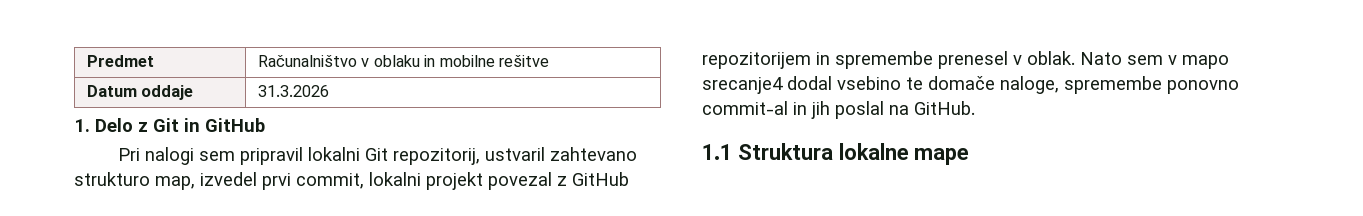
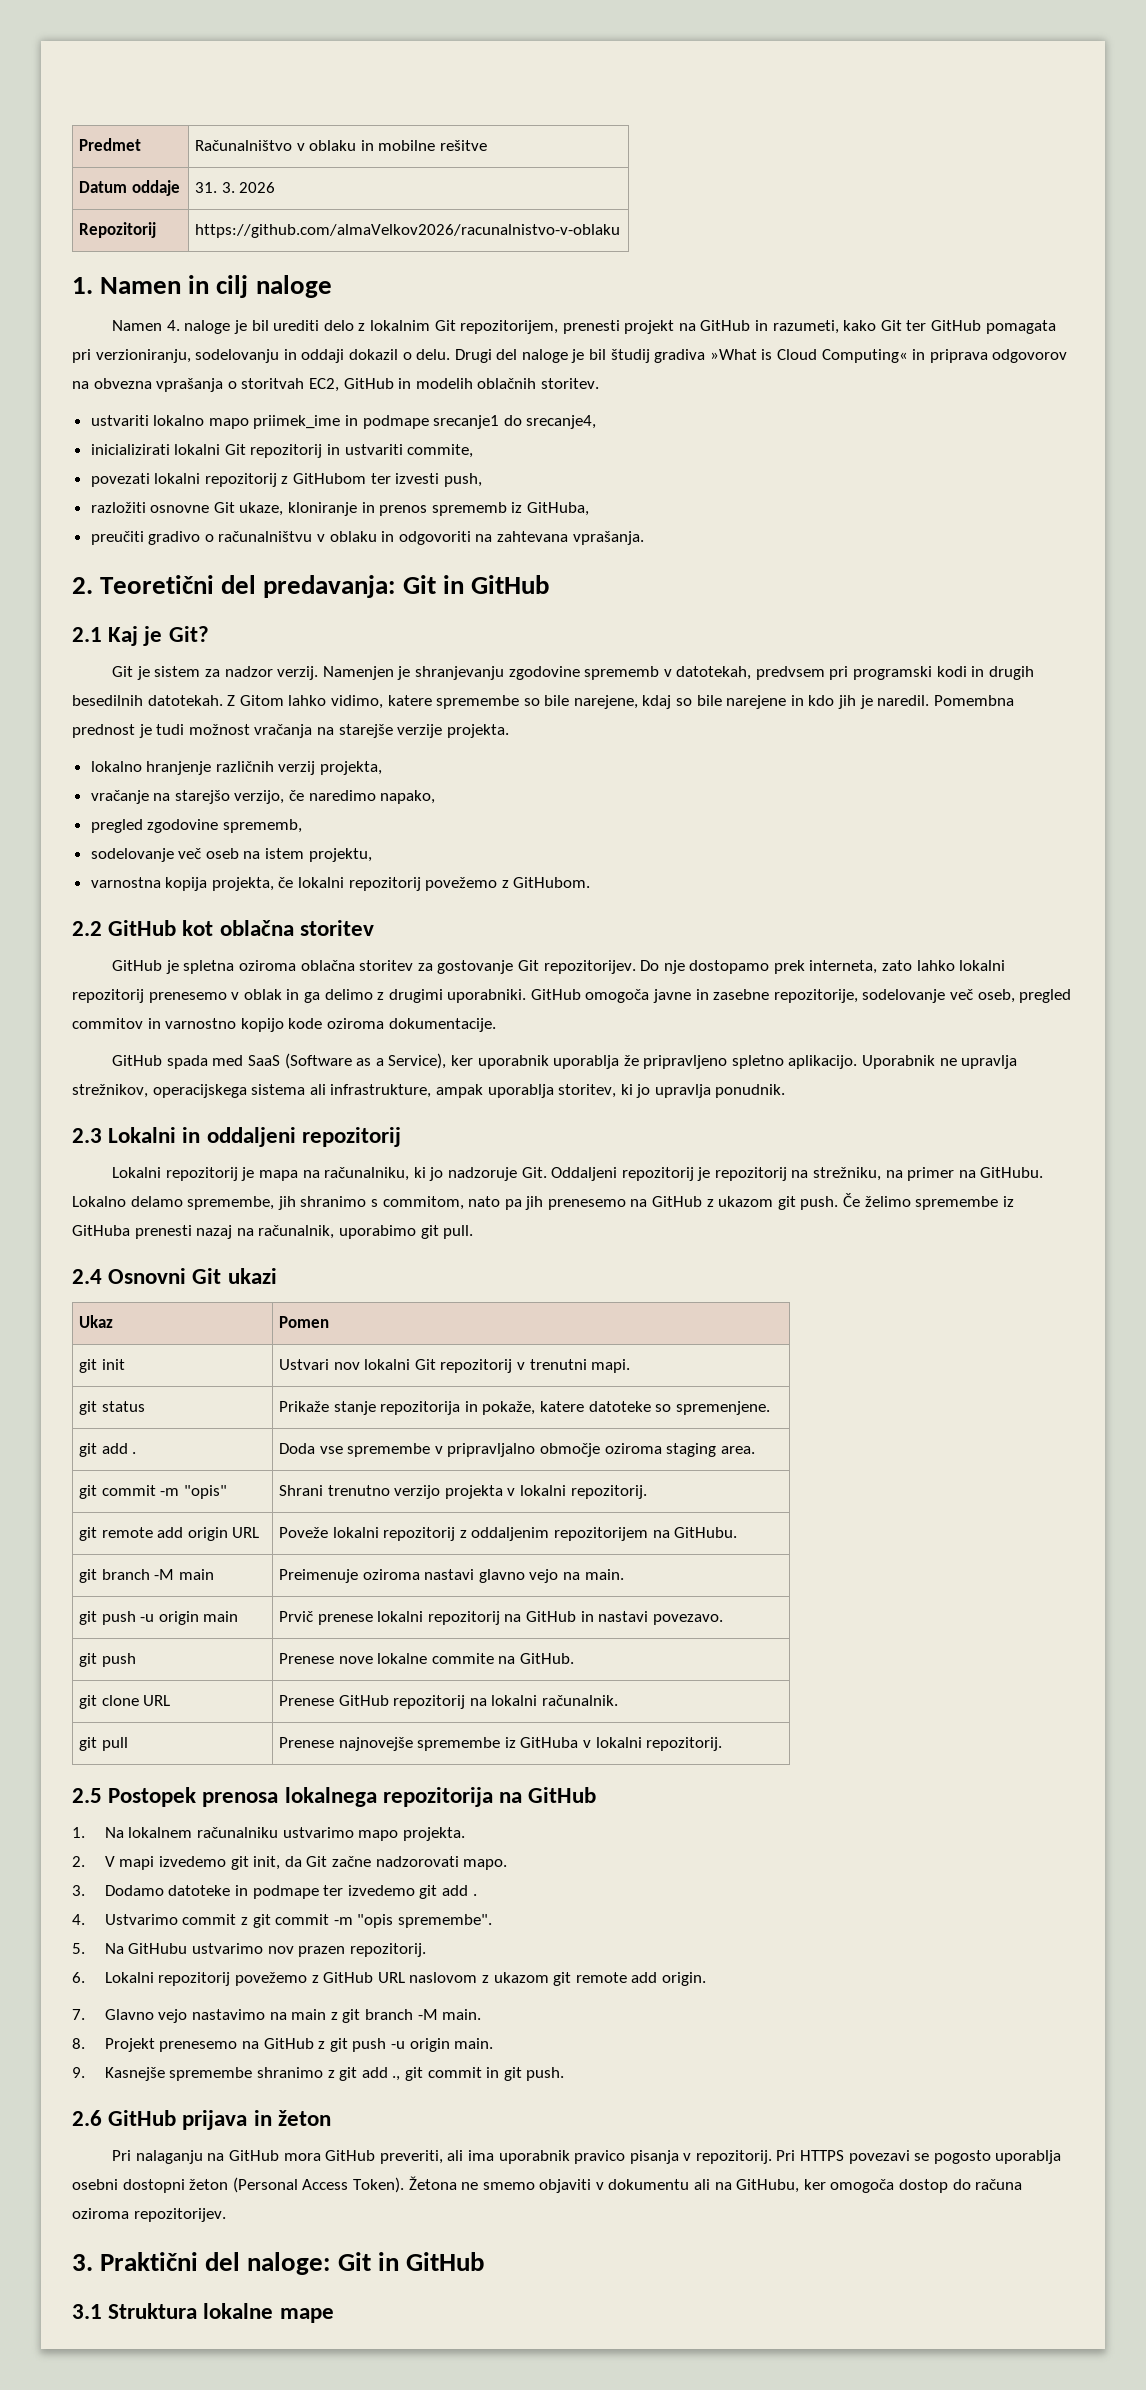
- Datum oddaje | 31.3.2026
- 1. Delo z Git in GitHub
- Pri nalogi sem pripravil lokalni Git repozitorij, ustvaril zahtevano strukturo map, izvedel prvi commit, lokalni projekt povezal z GitHub repozitorijem in spremembe prenesel v oblak. Nato sem v mapo srecanje4 dodal vsebino te domače naloge, spremembe ponovno commit-al in jih poslal na GitHub.
- 1.1 Struktura lokalne mape
+ Datum oddaje | 31. 3. 2026
+ Repozitorij | https://github.com/almaVelkov2026/racunalnistvo-v-oblaku
+ 1. Namen in cilj naloge
+ Namen 4. naloge je bil urediti delo z lokalnim Git repozitorijem, prenesti projekt na GitHub in razumeti, kako Git ter GitHub pomagata pri verzioniranju, sodelovanju in oddaji dokazil o delu. Drugi del naloge je bil študij gradiva »What is Cloud Computing« in priprava odgovorov na obvezna vprašanja o storitvah EC2, GitHub in modelih oblačnih storitev.
+ ustvariti lokalno mapo priimek_ime in podmape srecanje1 do srecanje4,
+ inicializirati lokalni Git repozitorij in ustvariti commite,
+ povezati lokalni repozitorij z GitHubom ter izvesti push,
+ razložiti osnovne Git ukaze, kloniranje in prenos sprememb iz GitHuba,
+ preučiti gradivo o računalništvu v oblaku in odgovoriti na zahtevana vprašanja.
+ 2. Teoretični del predavanja: Git in GitHub
+ 2.1 Kaj je Git?
+ Git je sistem za nadzor verzij. Namenjen je shranjevanju zgodovine sprememb v datotekah, predvsem pri programski kodi in drugih besedilnih datotekah. Z Gitom lahko vidimo, katere spremembe so bile narejene, kdaj so bile narejene in kdo jih je naredil. Pomembna prednost je tudi možnost vračanja na starejše verzije projekta.
+ lokalno hranjenje različnih verzij projekta,
+ vračanje na starejšo verzijo, če naredimo napako,
+ pregled zgodovine sprememb,
+ sodelovanje več oseb na istem projektu,
+ varnostna kopija projekta, če lokalni repozitorij povežemo z GitHubom.
+ 2.2 GitHub kot oblačna storitev
+ GitHub je spletna oziroma oblačna storitev za gostovanje Git repozitorijev. Do nje dostopamo prek interneta, zato lahko lokalni repozitorij prenesemo v oblak in ga delimo z drugimi uporabniki. GitHub omogoča javne in zasebne repozitorije, sodelovanje več oseb, pregled commitov in varnostno kopijo kode oziroma dokumentacije.
+ GitHub spada med SaaS (Software as a Service), ker uporabnik uporablja že pripravljeno spletno aplikacijo. Uporabnik ne upravlja strežnikov, operacijskega sistema ali infrastrukture, ampak uporablja storitev, ki jo upravlja ponudnik.
+ 2.3 Lokalni in oddaljeni repozitorij
+ Lokalni repozitorij je mapa na računalniku, ki jo nadzoruje Git. Oddaljeni repozitorij je repozitorij na strežniku, na primer na GitHubu. Lokalno delamo spremembe, jih shranimo s commitom, nato pa jih prenesemo na GitHub z ukazom git push. Če želimo spremembe iz GitHuba prenesti nazaj na računalnik, uporabimo git pull.
+ 2.4 Osnovni Git ukazi
+ Ukaz | Pomen
+ git init | Ustvari nov lokalni Git repozitorij v trenutni mapi.
+ git status | Prikaže stanje repozitorija in pokaže, katere datoteke so spremenjene.
+ git add . | Doda vse spremembe v pripravljalno območje oziroma staging area.
+ git commit -m "opis" | Shrani trenutno verzijo projekta v lokalni repozitorij.
+ git remote add origin URL | Poveže lokalni repozitorij z oddaljenim repozitorijem na GitHubu.
+ git branch -M main | Preimenuje oziroma nastavi glavno vejo na main.
+ git push -u origin main | Prvič prenese lokalni repozitorij na GitHub in nastavi povezavo.
+ git push | Prenese nove lokalne commite na GitHub.
+ git clone URL | Prenese GitHub repozitorij na lokalni računalnik.
+ git pull | Prenese najnovejše spremembe iz GitHuba v lokalni repozitorij.
+ 2.5 Postopek prenosa lokalnega repozitorija na GitHub
+ 1. Na lokalnem računalniku ustvarimo mapo projekta.
+ 2. V mapi izvedemo git init, da Git začne nadzorovati mapo.
+ 3. Dodamo datoteke in podmape ter izvedemo git add .
+ 4. Ustvarimo commit z git commit -m "opis spremembe".
+ 5. Na GitHubu ustvarimo nov prazen repozitorij.
+ 6. Lokalni repozitorij povežemo z GitHub URL naslovom z ukazom git remote add origin.
+ 7. Glavno vejo nastavimo na main z git branch -M main.
+ 8. Projekt prenesemo na GitHub z git push -u origin main.
+ 9. Kasnejše spremembe shranimo z git add ., git commit in git push.
+ 2.6 GitHub prijava in žeton
+ Pri nalaganju na GitHub mora GitHub preveriti, ali ima uporabnik pravico pisanja v repozitorij. Pri HTTPS povezavi se pogosto uporablja osebni dostopni žeton (Personal Access Token). Žetona ne smemo objaviti v dokumentu ali na GitHubu, ker omogoča dostop do računa oziroma repozitorijev.
+ 3. Praktični del naloge: Git in GitHub
+ 3.1 Struktura lokalne mape

